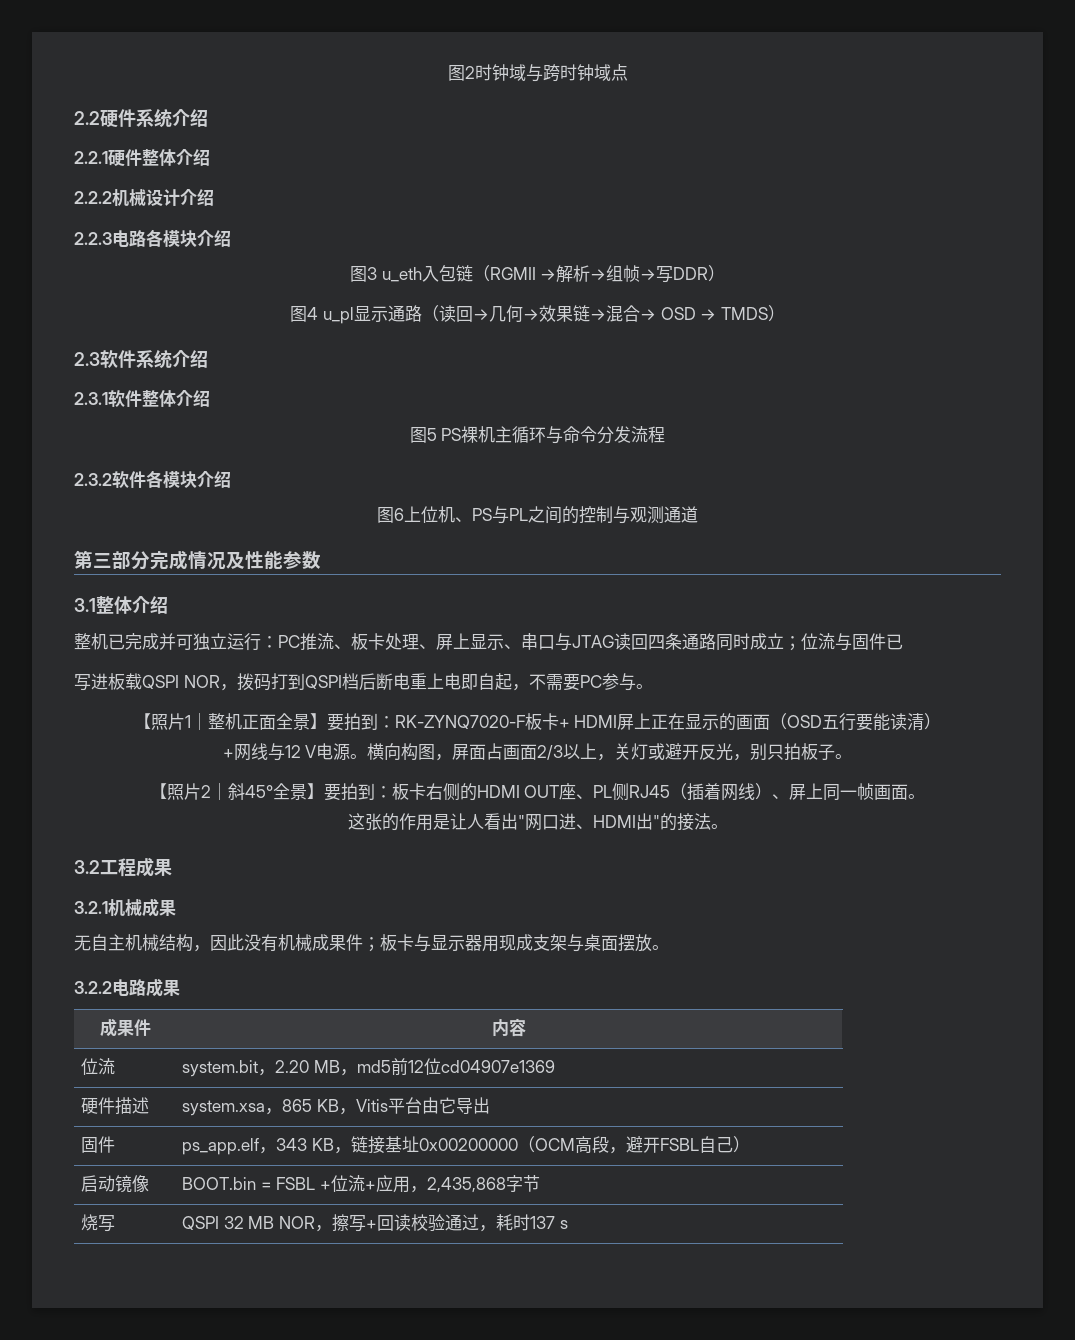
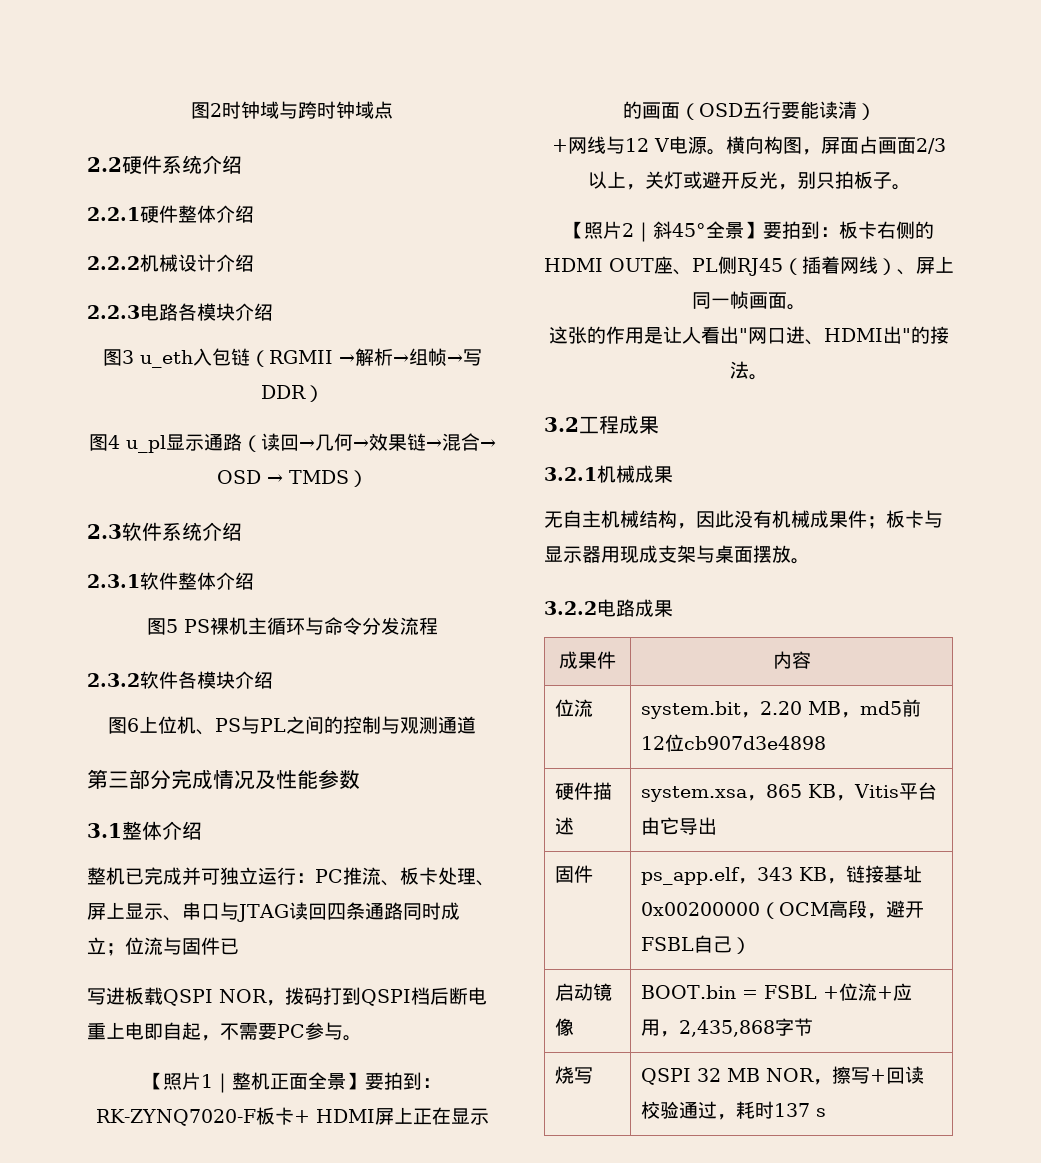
- 位流 | system.bit，2.20 MB，md5前12位cd04907e1369
+ 位流 | system.bit，2.20 MB，md5前12位cb907d3e4898

